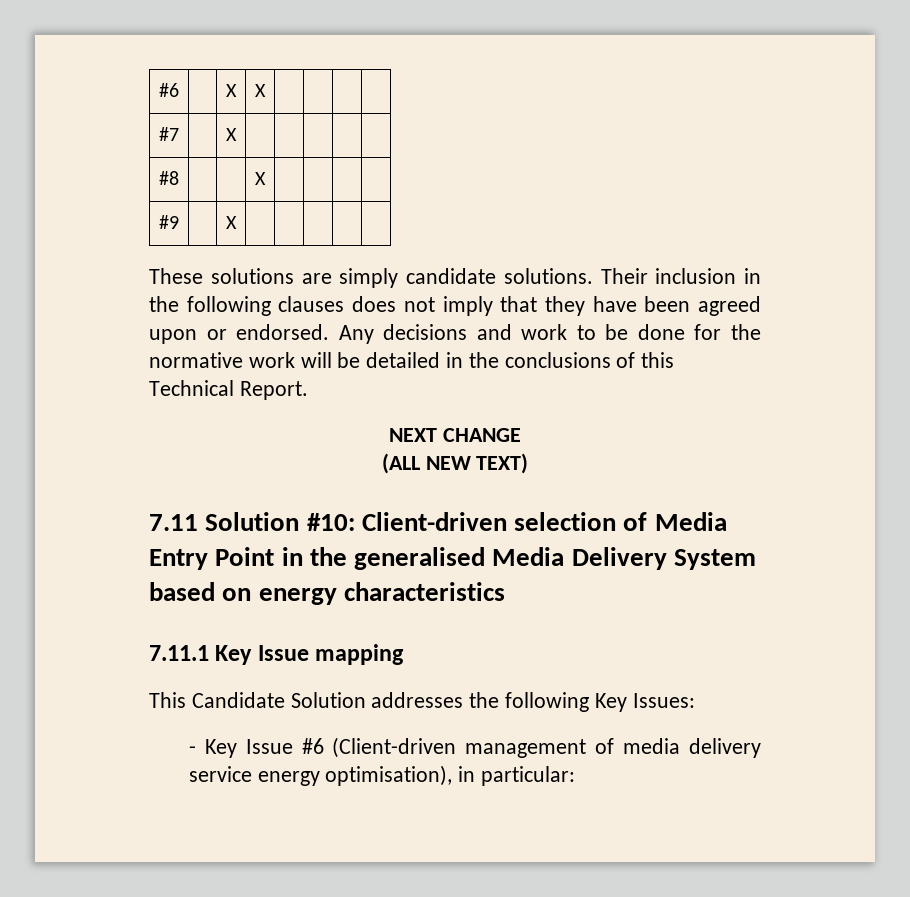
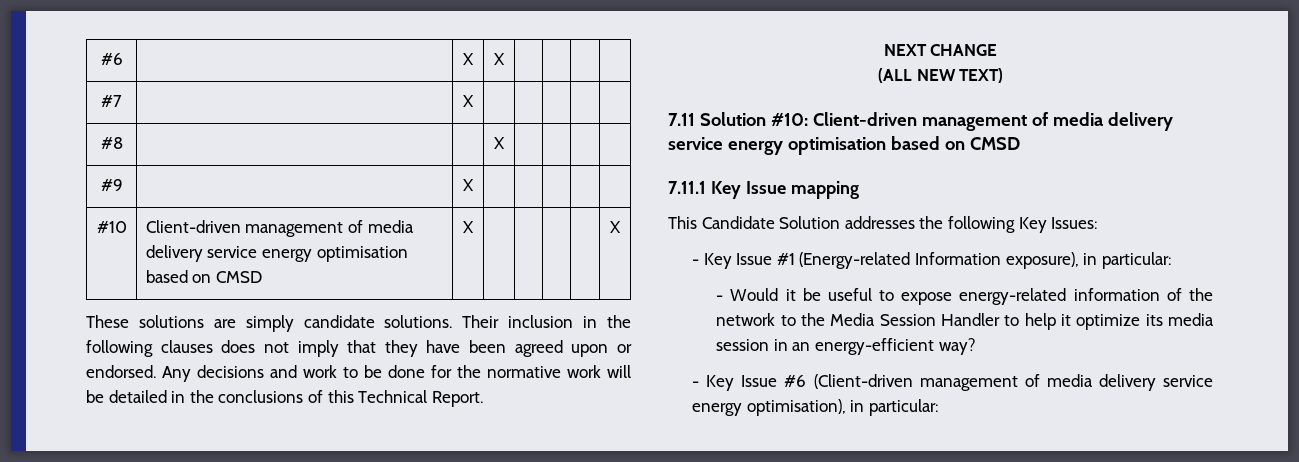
+ #10 | Client-driven management of media delivery service energy optimisation based on CMSD | X | | | | | X
- 7.11 Solution #10: Client-driven selection of Media Entry Point in the generalised Media Delivery System based on energy characteristics
+ 7.11 Solution #10: Client-driven management of media delivery service energy optimisation based on CMSD
+ - Key Issue #1 (Energy-related Information exposure), in particular:
+ - Would it be useful to expose energy-related information of the network to the Media Session Handler to help it optimize its media session in an energy-efficient way?

